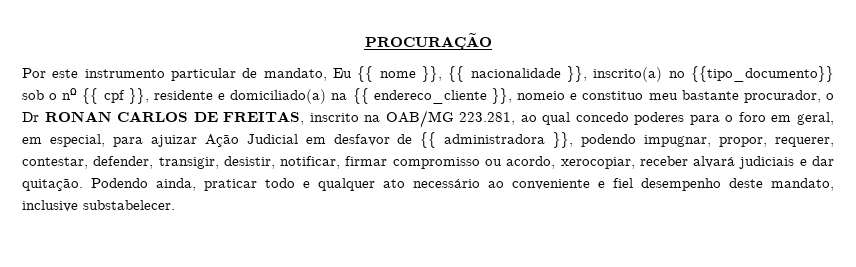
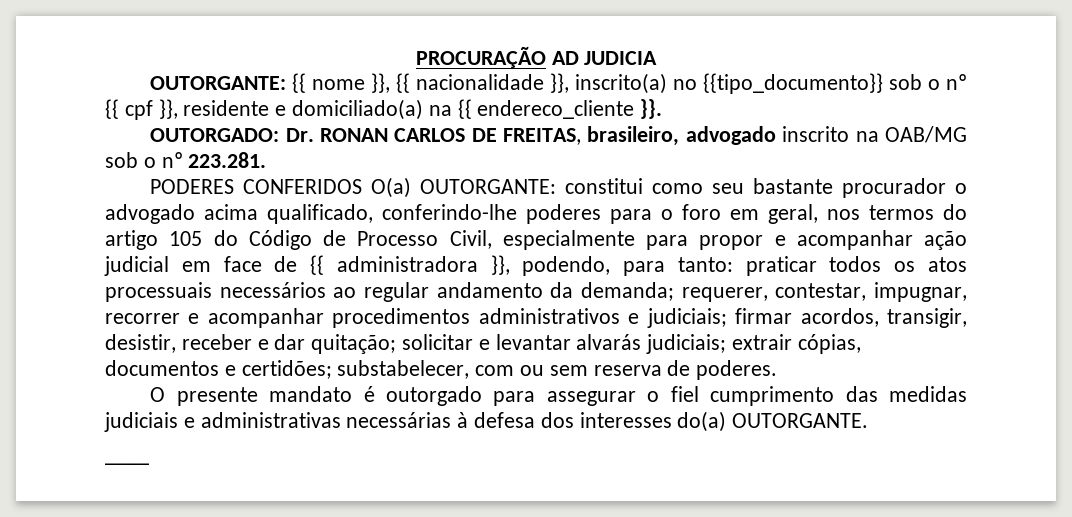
- PROCURAÇÃO
- Por este instrumento particular de mandato, Eu {{ nome }}, {{ nacionalidade }}, inscrito(a) no {{tipo_documento}} sob o nº {{ cpf }}, residente e domiciliado(a) na {{ endereco_cliente }}, nomeio e constituo meu bastante procurador, o Dr RONAN CARLOS DE FREITAS, inscrito na OAB/MG 223.281, ao qual concedo poderes para o foro em geral, em especial, para ajuizar Ação Judicial em desfavor de {{ administradora }}, podendo impugnar, propor, requerer, contestar, defender, transigir, desistir, notificar, firmar compromisso ou acordo, xerocopiar, receber alvará judiciais e dar quitação. Podendo ainda, praticar todo e qualquer ato necessário ao conveniente e fiel desempenho deste mandato, inclusive substabelecer.
+ PROCURAÇÃO AD JUDICIA
+ OUTORGANTE: {{ nome }}, {{ nacionalidade }}, inscrito(a) no {{tipo_documento}} sob o nº {{ cpf }}, residente e domiciliado(a) na {{ endereco_cliente }}.
+ OUTORGADO: Dr. RONAN CARLOS DE FREITAS, brasileiro, advogado inscrito na OAB/MG sob o nº 223.281.
+ PODERES CONFERIDOS O(a) OUTORGANTE: constitui como seu bastante procurador o advogado acima qualificado, conferindo-lhe poderes para o foro em geral, nos termos do artigo 105 do Código de Processo Civil, especialmente para propor e acompanhar ação judicial em face de {{ administradora }}, podendo, para tanto: praticar todos os atos processuais necessários ao regular andamento da demanda; requerer, contestar, impugnar, recorrer e acompanhar procedimentos administrativos e judiciais; firmar acordos, transigir, desistir, receber e dar quitação; solicitar e levantar alvarás judiciais; extrair cópias, documentos e certidões; substabelecer, com ou sem reserva de poderes.
+ O presente mandato é outorgado para assegurar o fiel cumprimento das medidas judiciais e administrativas necessárias à defesa dos interesses do(a) OUTORGANTE.
+ ____

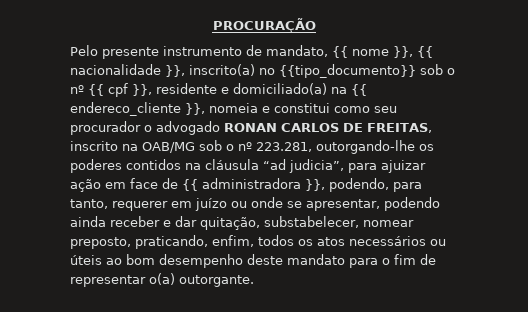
- PROCURAÇÃO AD JUDICIA
- OUTORGANTE: {{ nome }}, {{ nacionalidade }}, inscrito(a) no {{tipo_documento}} sob o nº {{ cpf }}, residente e domiciliado(a) na {{ endereco_cliente }}.
- OUTORGADO: Dr. RONAN CARLOS DE FREITAS, brasileiro, advogado inscrito na OAB/MG sob o nº 223.281.
- PODERES CONFERIDOS O(a) OUTORGANTE: constitui como seu bastante procurador o advogado acima qualificado, conferindo-lhe poderes para o foro em geral, nos termos do artigo 105 do Código de Processo Civil, especialmente para propor e acompanhar ação judicial em face de {{ administradora }}, podendo, para tanto: praticar todos os atos processuais necessários ao regular andamento da demanda; requerer, contestar, impugnar, recorrer e acompanhar procedimentos administrativos e judiciais; firmar acordos, transigir, desistir, receber e dar quitação; solicitar e levantar alvarás judiciais; extrair cópias, documentos e certidões; substabelecer, com ou sem reserva de poderes.
- O presente mandato é outorgado para assegurar o fiel cumprimento das medidas judiciais e administrativas necessárias à defesa dos interesses do(a) OUTORGANTE.
- ____
+ PROCURAÇÃO
+ Pelo presente instrumento de mandato, {{ nome }}, {{ nacionalidade }}, inscrito(a) no {{tipo_documento}} sob o nº {{ cpf }}, residente e domiciliado(a) na {{ endereco_cliente }}, nomeia e constitui como seu procurador o advogado RONAN CARLOS DE FREITAS, inscrito na OAB/MG sob o nº 223.281, outorgando-lhe os poderes contidos na cláusula “ad judicia”, para ajuizar ação em face de {{ administradora }}, podendo, para tanto, requerer em juízo ou onde se apresentar, podendo ainda receber e dar quitação, substabelecer, nomear preposto, praticando, enfim, todos os atos necessários ou úteis ao bom desempenho deste mandato para o fim de representar o(a) outorgante.

